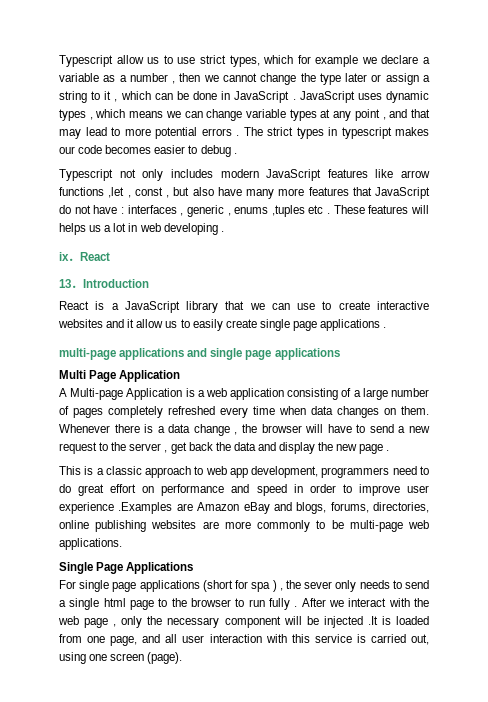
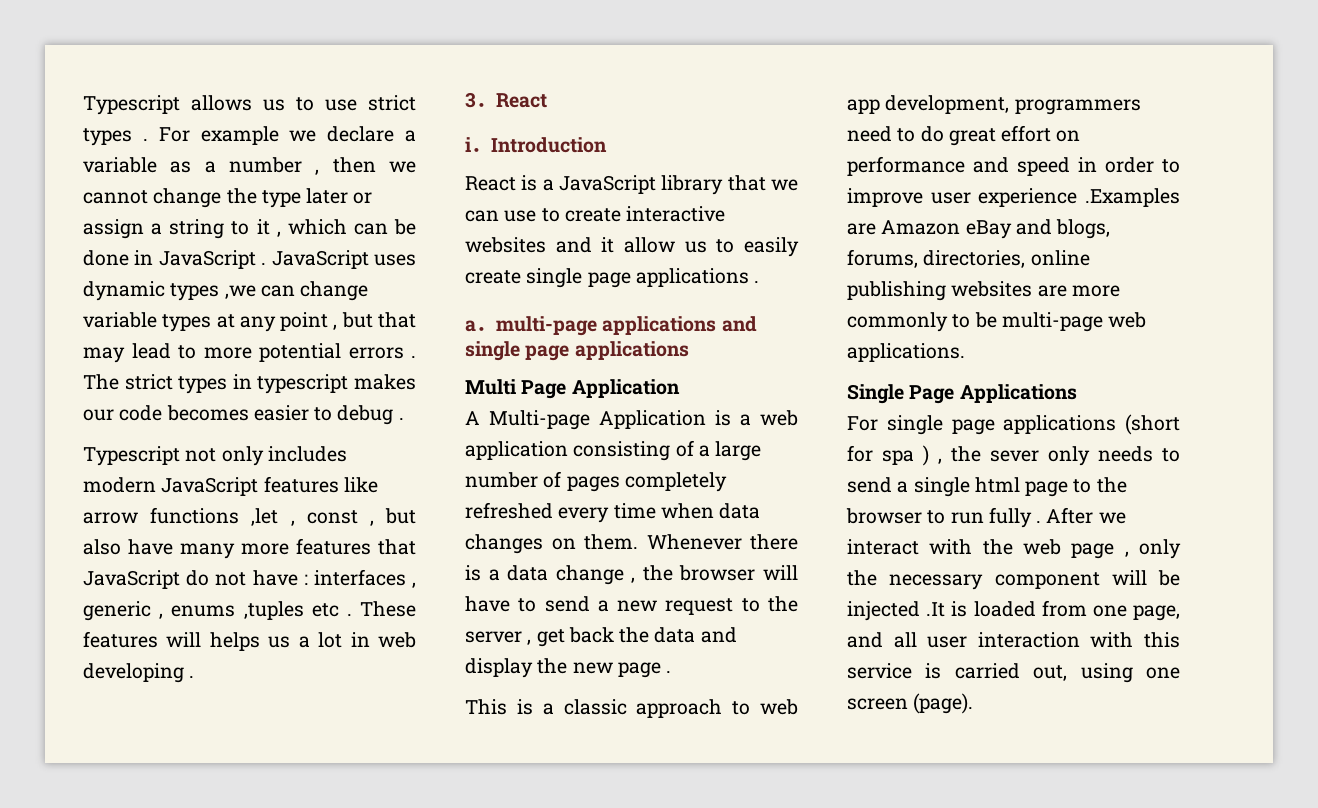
- Typescript allow us to use strict types, which for example we declare a variable as a number , then we cannot change the type later or assign a string to it , which can be done in JavaScript .
+ Typescript allows us to use strict types . For example we declare a variable as a number , then we cannot change the type later or assign a string to it , which can be done in JavaScript .
- JavaScript uses dynamic types , which means we can change variable types at any point , and that may lead to more potential errors .
+ JavaScript uses dynamic types ,we can change variable types at any point , but that may lead to more potential errors .
- ix．React
+ 3．React
- 13．Introduction
+ i．Introduction
- multi-page applications and single page applications
+ a．multi-page applications and single page applications

